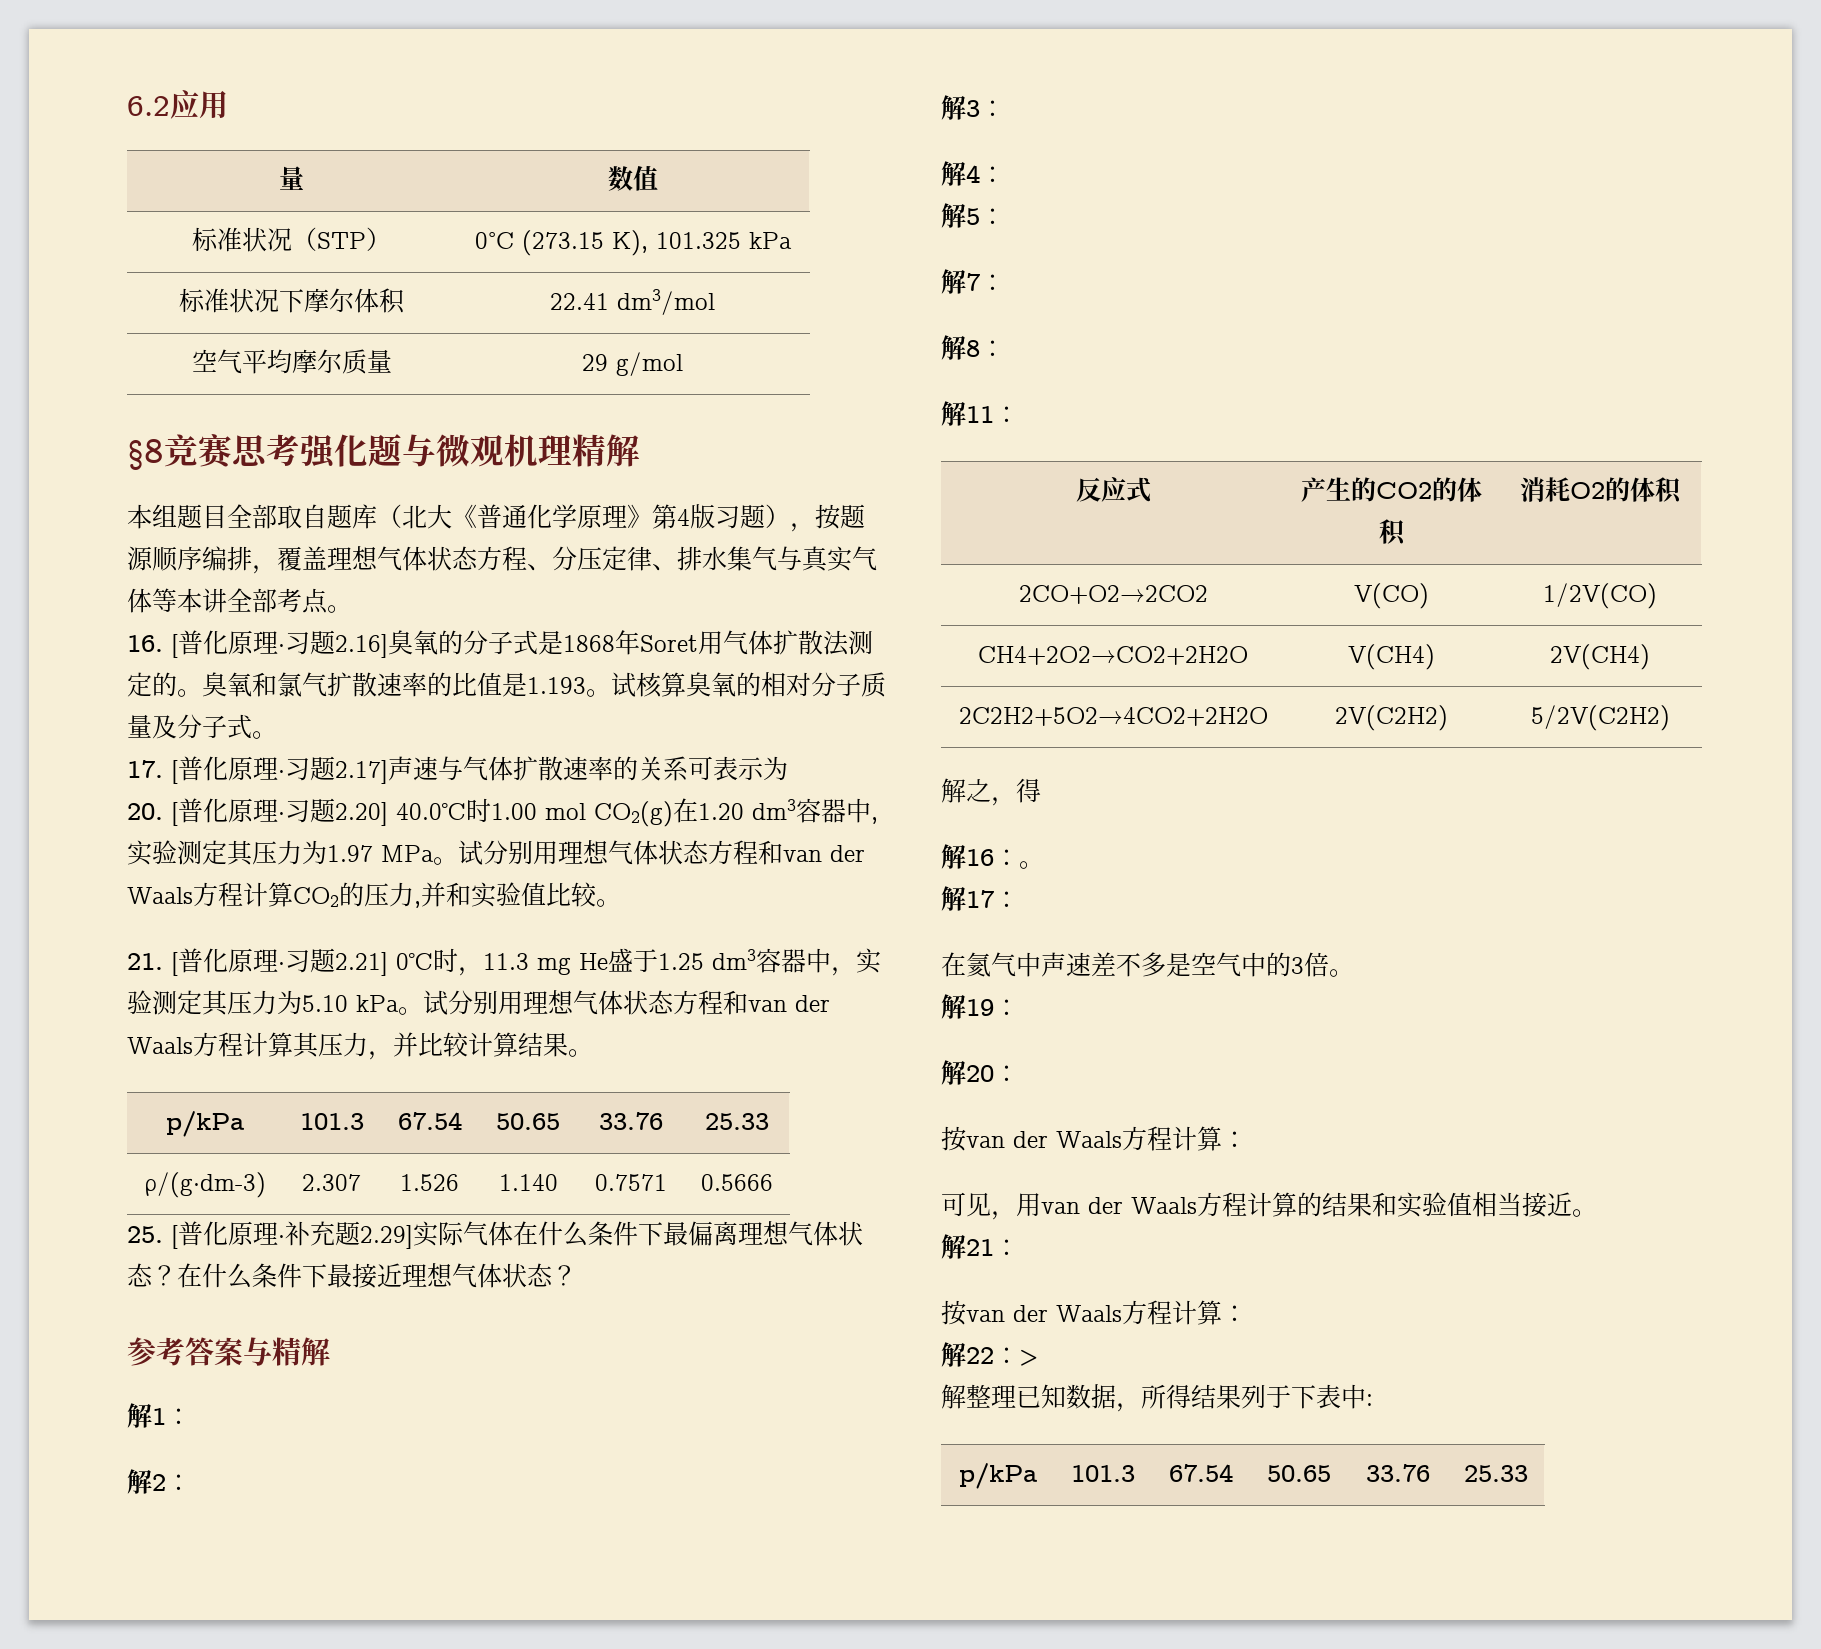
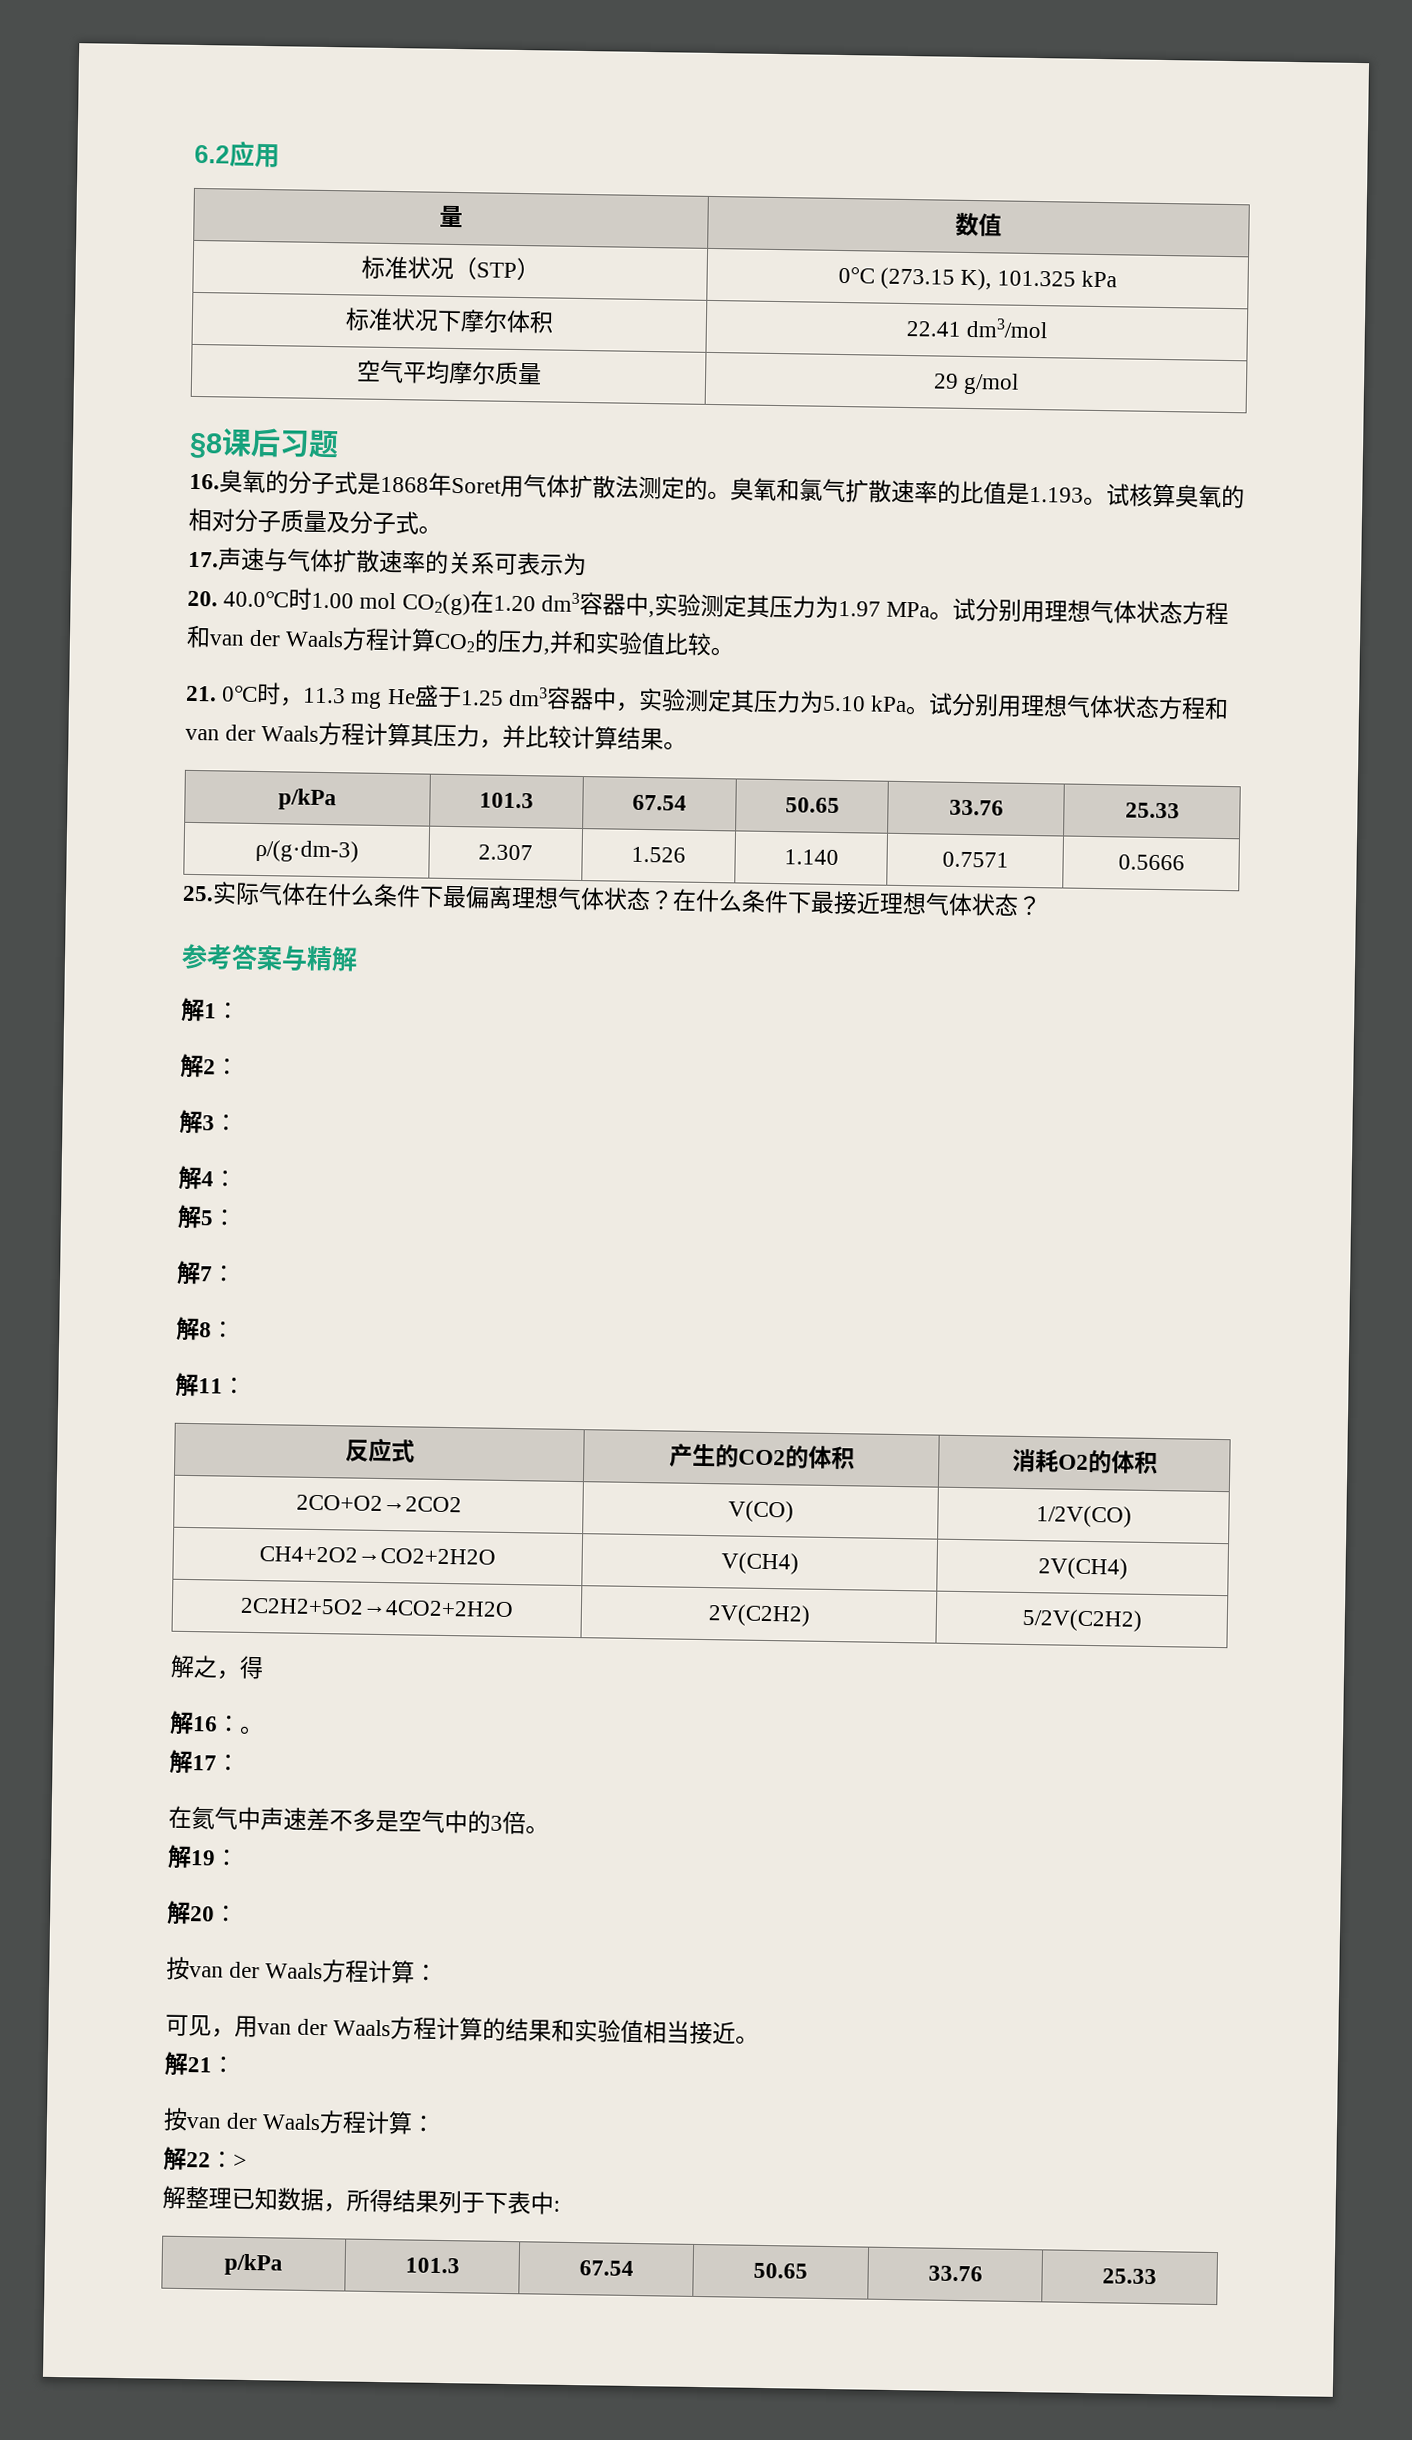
- §8竞赛思考强化题与微观机理精解
- 本组题目全部取自题库（北大《普通化学原理》第4版习题），按题源顺序编排，覆盖理想气体状态方程、分压定律、排水集气与真实气体等本讲全部考点。
- 16. [普化原理·习题2.16]臭氧的分子式是1868年Soret用气体扩散法测定的。
+ §8课后习题
+ 16.臭氧的分子式是1868年Soret用气体扩散法测定的。
- 17. [普化原理·习题2.17]声速与气体扩散速率的关系可表示为
+ 17.声速与气体扩散速率的关系可表示为
- 20. [普化原理·习题2.20] 40.0℃时1.00 mol CO2(g)在1.20 dm3容器中,实验测定其压力为1.97 MPa。
+ 20. 40.0℃时1.00 mol CO2(g)在1.20 dm3容器中,实验测定其压力为1.97 MPa。
- 21. [普化原理·习题2.21] 0℃时，11.3 mg He盛于1.25 dm3容器中，实验测定其压力为5.10 kPa。
+ 21. 0℃时，11.3 mg He盛于1.25 dm3容器中，实验测定其压力为5.10 kPa。
- 25. [普化原理·补充题2.29]实际气体在什么条件下最偏离理想气体状态？
+ 25.实际气体在什么条件下最偏离理想气体状态？

